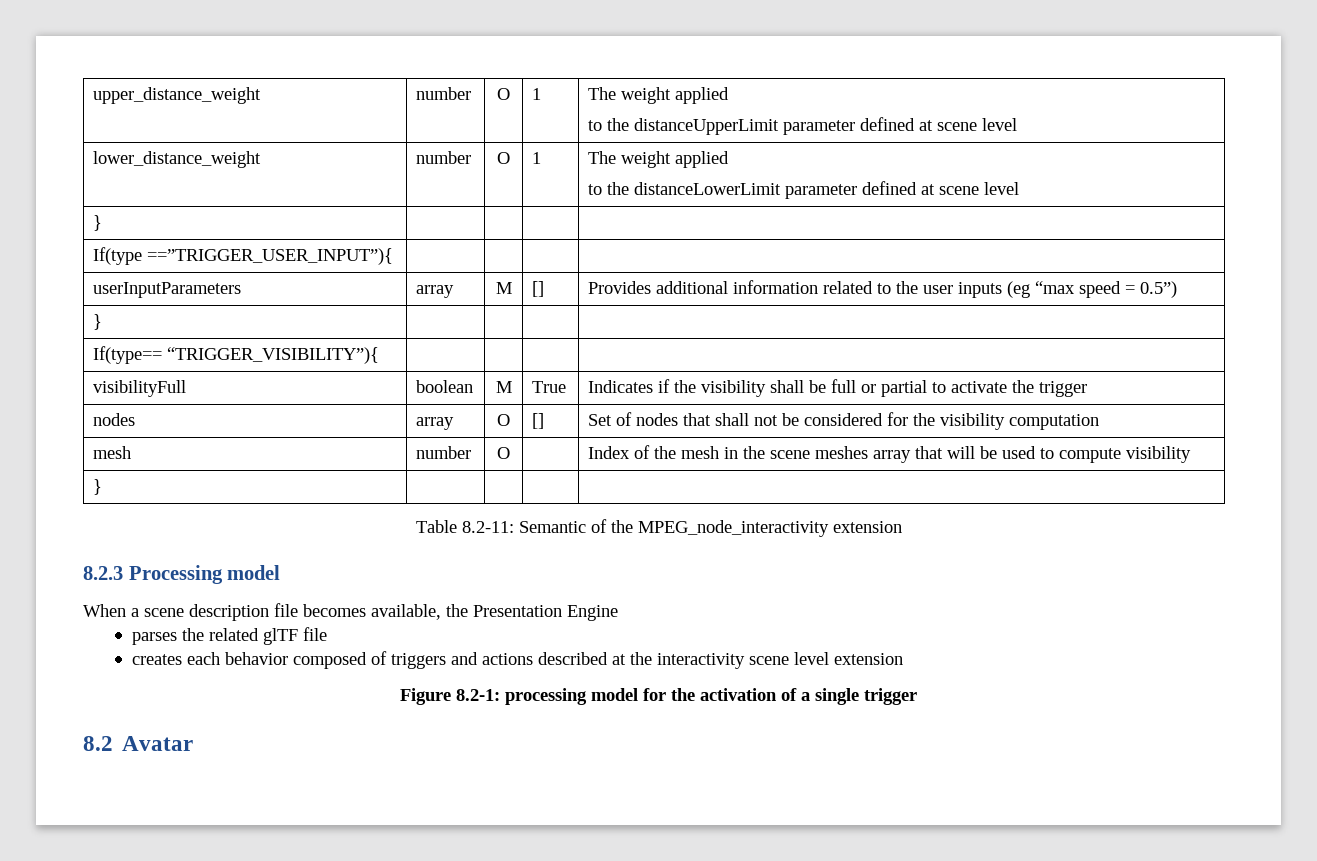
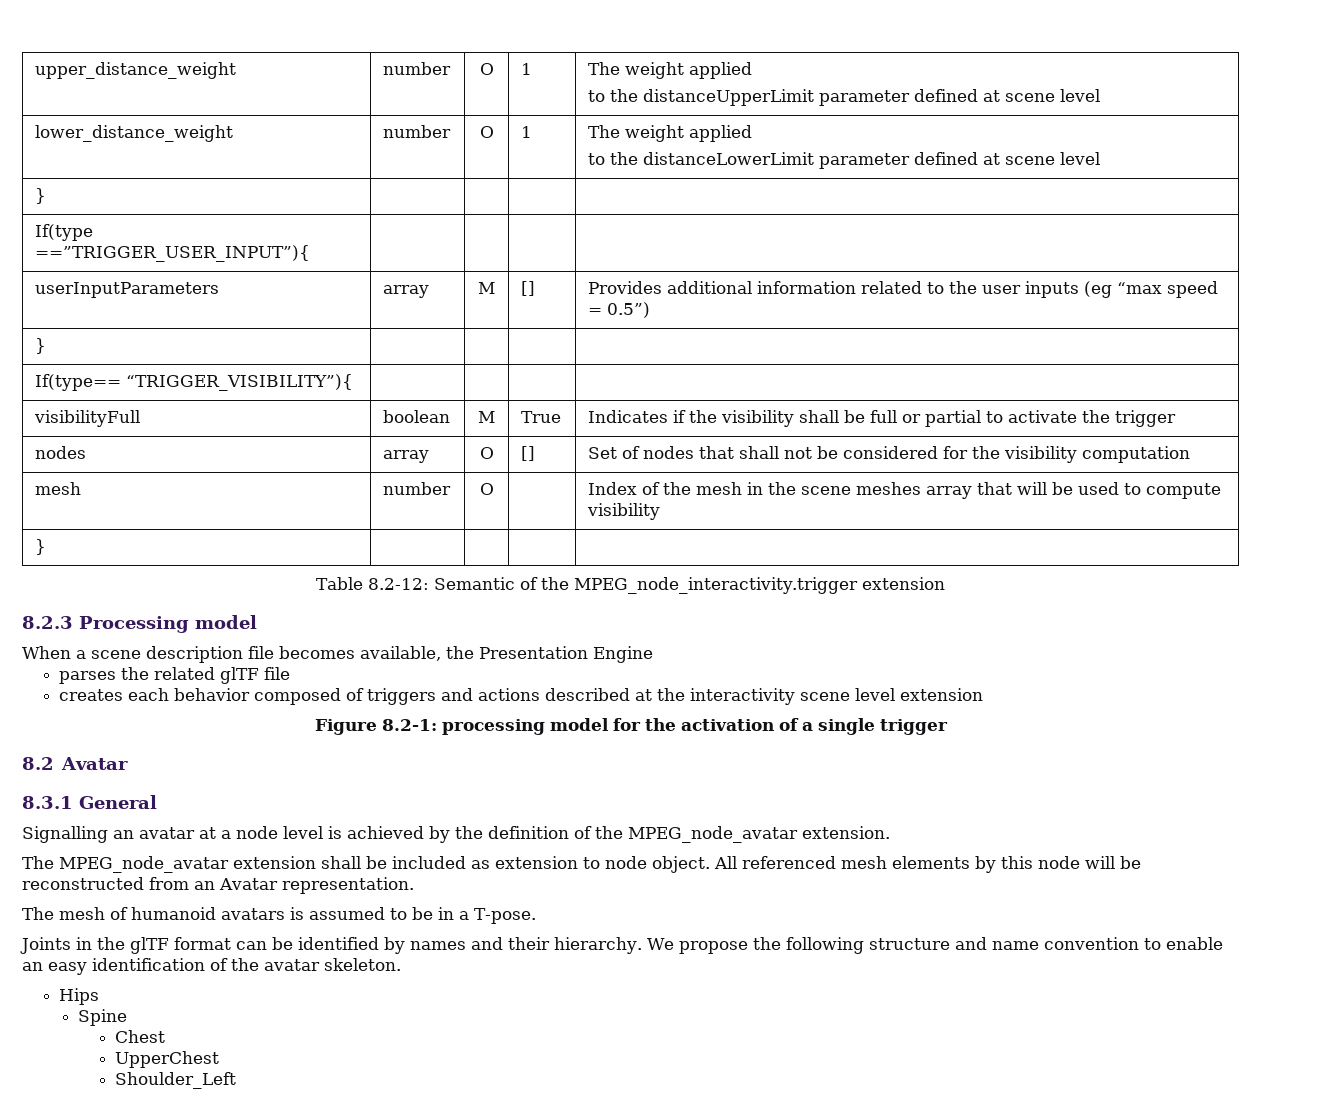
- Table 8.2-11: Semantic of the MPEG_node_interactivity extension
+ Table 8.2-12: Semantic of the MPEG_node_interactivity.trigger extension
+ 8.3.1 General
+ Signalling an avatar at a node level is achieved by the definition of the MPEG_node_avatar extension.
+ The MPEG_node_avatar extension shall be included as extension to node object. All referenced mesh elements by this node will be reconstructed from an Avatar representation.
+ The mesh of humanoid avatars is assumed to be in a T-pose.
+ Joints in the glTF format can be identified by names and their hierarchy. We propose the following structure and name convention to enable an easy identification of the avatar skeleton.
+ Hips
+ Spine
+ Chest
+ UpperChest
+ Shoulder_Left

